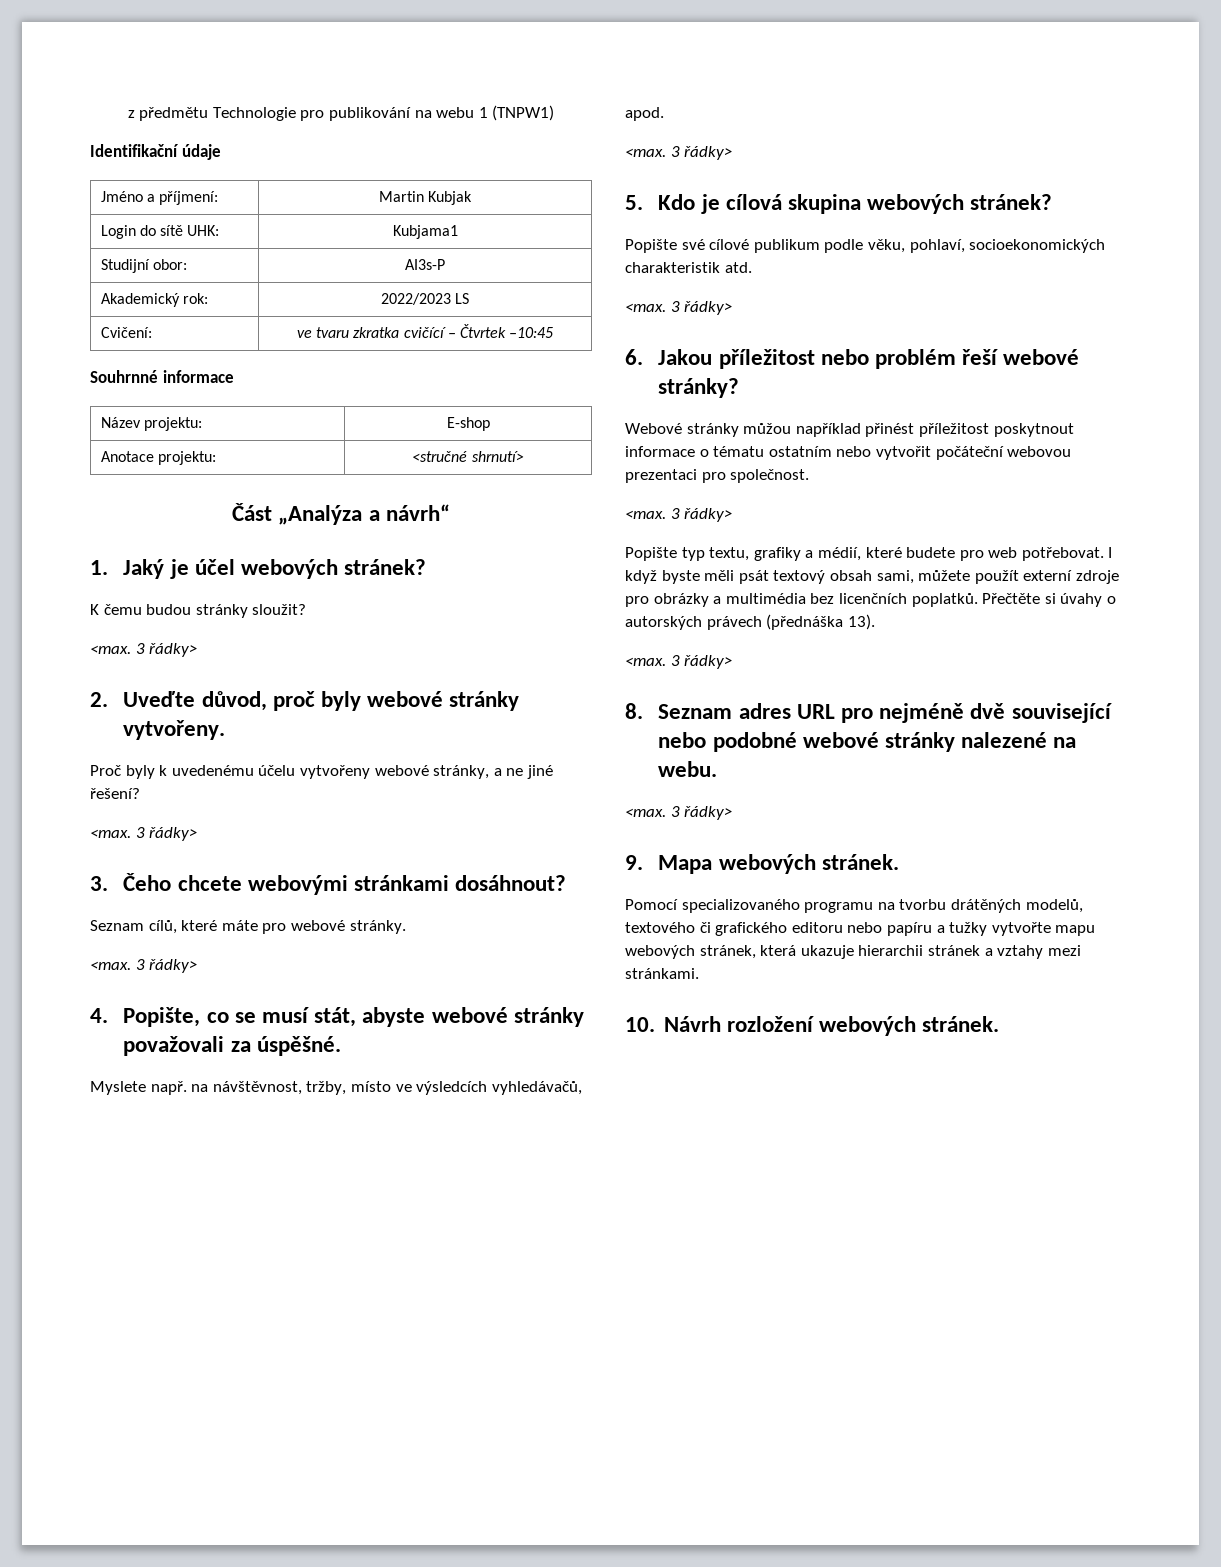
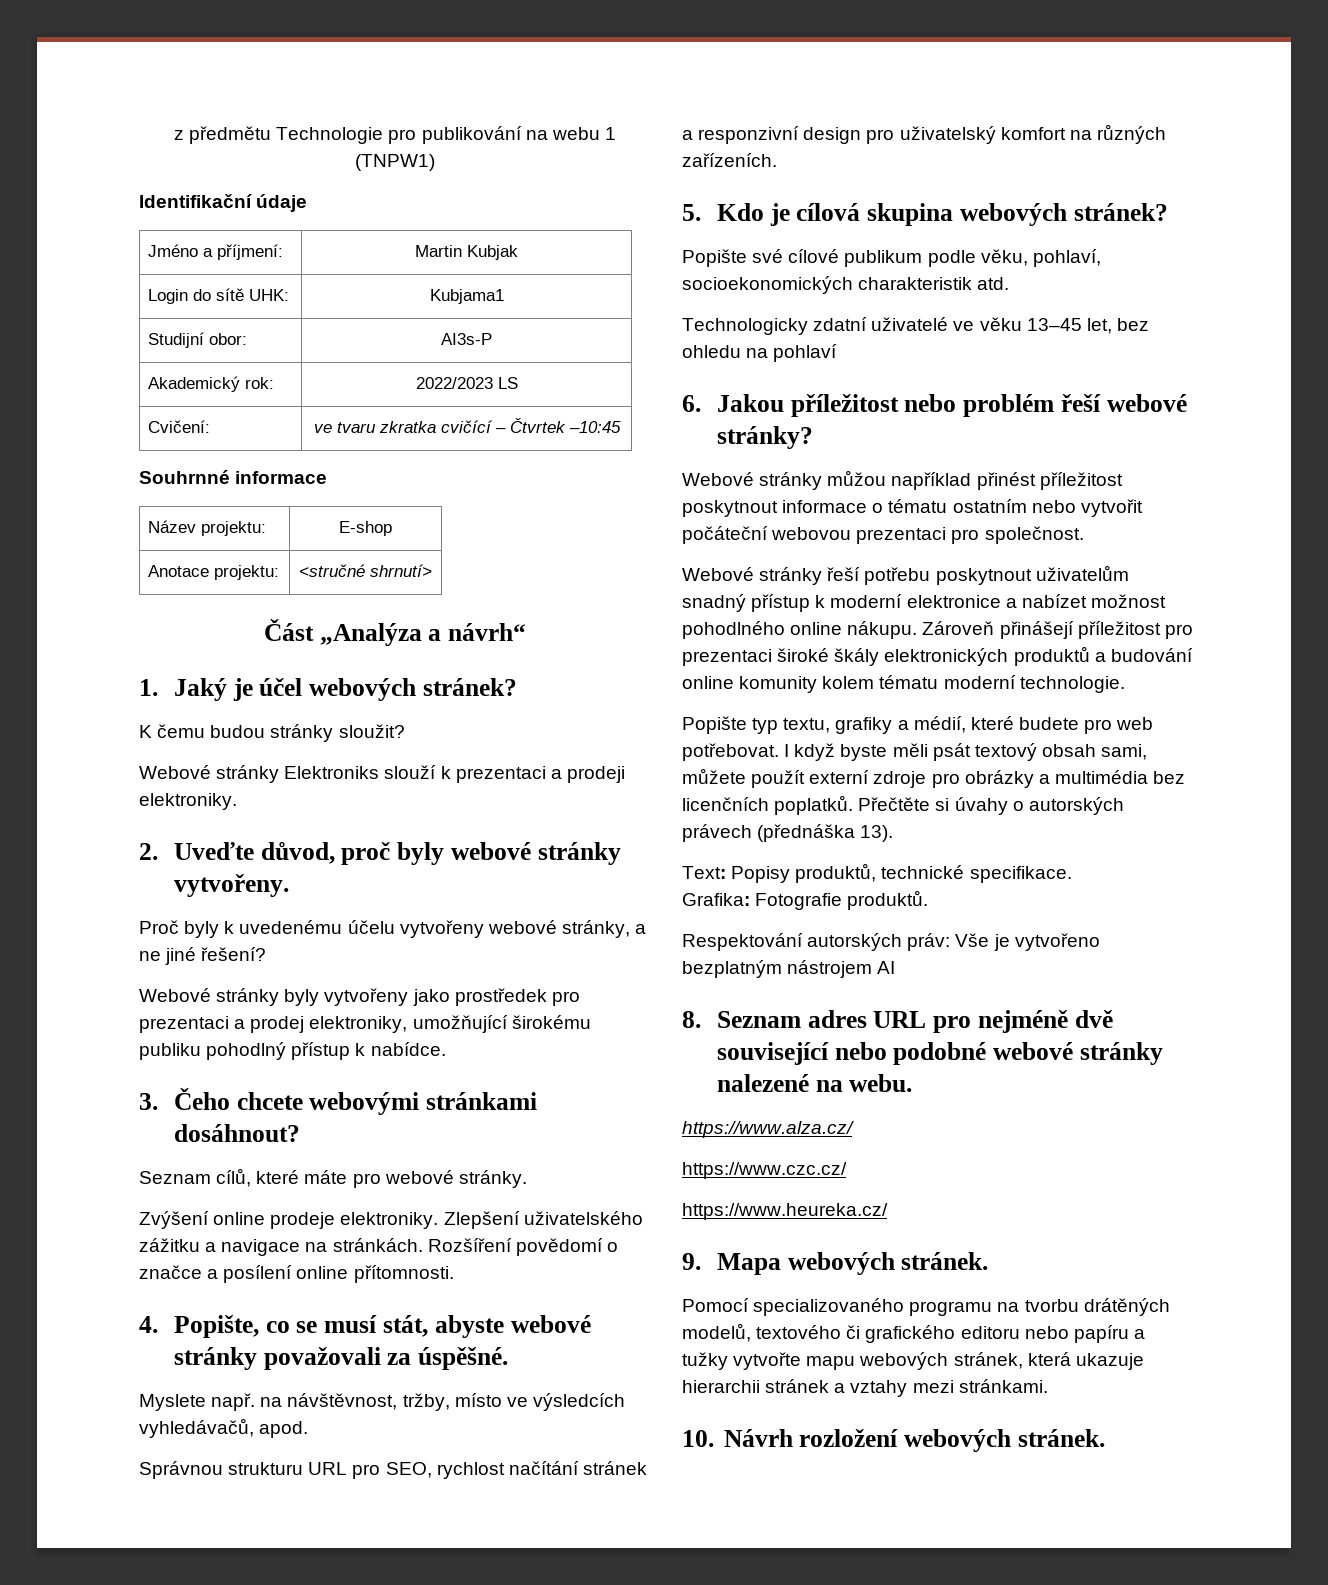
  K čemu budou stránky sloužit?
- <max. 3 řádky>
+ Webové stránky Elektroniks slouží k prezentaci a prodeji elektroniky.
  Proč byly k uvedenému účelu vytvořeny webové stránky, a ne jiné řešení?
- <max. 3 řádky>
+ Webové stránky byly vytvořeny jako prostředek pro prezentaci a prodej elektroniky, umožňující širokému publiku pohodlný přístup k nabídce.
  Seznam cílů, které máte pro webové stránky.
- <max. 3 řádky>
+ Zvýšení online prodeje elektroniky. Zlepšení uživatelského zážitku a navigace na stránkách. Rozšíření povědomí o značce a posílení online přítomnosti.
  Myslete např. na návštěvnost, tržby, místo ve výsledcích vyhledávačů, apod.
- <max. 3 řádky>
+ Správnou strukturu URL pro SEO, rychlost načítání stránek a responzivní design pro uživatelský komfort na různých zařízeních.
  Popište své cílové publikum podle věku, pohlaví, socioekonomických charakteristik atd.
- <max. 3 řádky>
+ Technologicky zdatní uživatelé ve věku 13–45 let, bez ohledu na pohlaví
  Webové stránky můžou například přinést příležitost poskytnout informace o tématu ostatním nebo vytvořit počáteční webovou prezentaci pro společnost.
- <max. 3 řádky>
+ Webové stránky řeší potřebu poskytnout uživatelům snadný přístup k moderní elektronice a nabízet možnost pohodlného online nákupu. Zároveň přinášejí příležitost pro prezentaci široké škály elektronických produktů a budování online komunity kolem tématu moderní technologie.
  Přečtěte si úvahy o autorských právech (přednáška 13).
- <max. 3 řádky>
+ Text: Popisy produktů, technické specifikace.
+ Grafika: Fotografie produktů.
+ Respektování autorských práv: Vše je vytvořeno bezplatným nástrojem AI
  8. Seznam adres URL pro nejméně dvě související nebo podobné webové stránky nalezené na webu.
- <max. 3 řádky>
+ https://www.alza.cz/
+ https://www.czc.cz/
+ https://www.heureka.cz/

